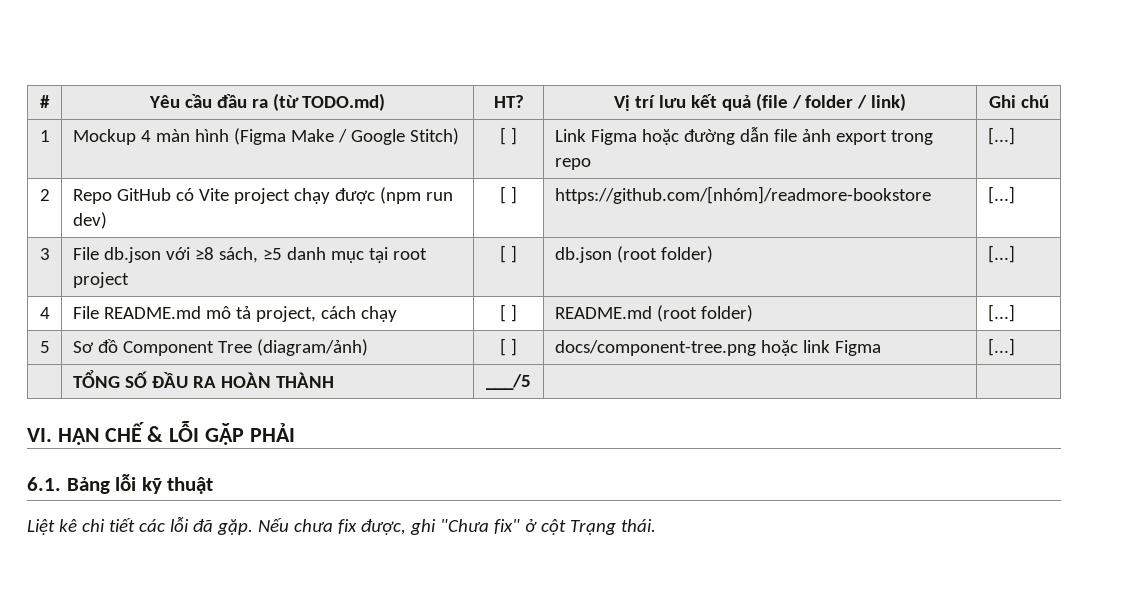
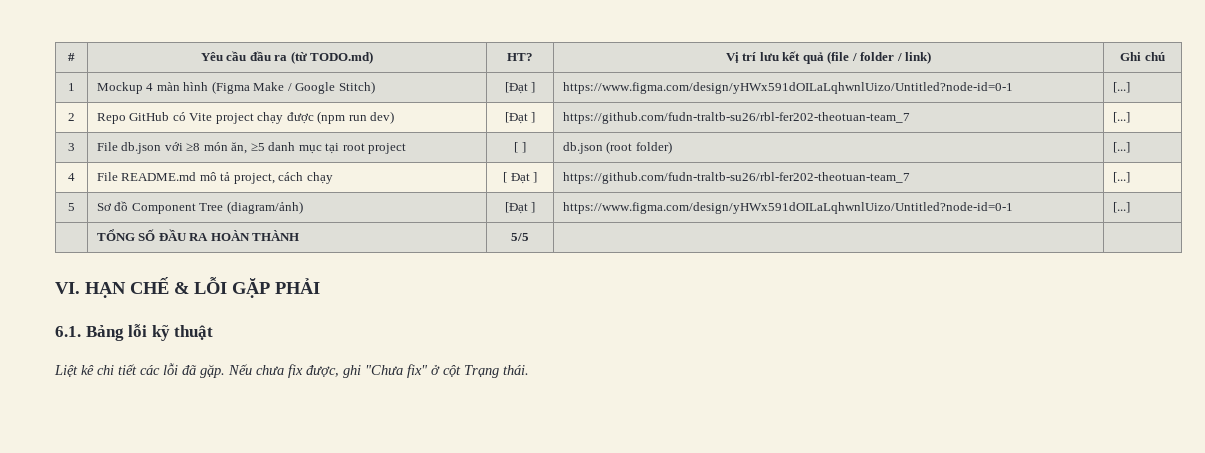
- 1 | Mockup 4 màn hình (Figma Make / Google Stitch) | [ ] | Link Figma hoặc đường dẫn file ảnh export trong repo | [...]
+ 1 | Mockup 4 màn hình (Figma Make / Google Stitch) | [Đạt ] | https://www.figma.com/design/yHWx591dOILaLqhwnlUizo/Untitled?node-id=0-1 | [...]
- 2 | Repo GitHub có Vite project chạy được (npm run dev) | [ ] | https://github.com/[nhóm]/readmore-bookstore | [...]
+ 2 | Repo GitHub có Vite project chạy được (npm run dev) | [Đạt ] | https://github.com/fudn-traltb-su26/rbl-fer202-theotuan-team_7 | [...]
- 3 | File db.json với ≥8 sách, ≥5 danh mục tại root project | [ ] | db.json (root folder) | [...]
+ 3 | File db.json với ≥8 món ăn, ≥5 danh mục tại root project | [ ] | db.json (root folder) | [...]
- 4 | File README.md mô tả project, cách chạy | [ ] | README.md (root folder) | [...]
+ 4 | File README.md mô tả project, cách chạy | [ Đạt ] | https://github.com/fudn-traltb-su26/rbl-fer202-theotuan-team_7 | [...]
- 5 | Sơ đồ Component Tree (diagram/ảnh) | [ ] | docs/component-tree.png hoặc link Figma | [...]
+ 5 | Sơ đồ Component Tree (diagram/ảnh) | [Đạt ] | https://www.figma.com/design/yHWx591dOILaLqhwnlUizo/Untitled?node-id=0-1 | [...]
- | TỔNG SỐ ĐẦU RA HOÀN THÀNH | ___/5 | |
+ | TỔNG SỐ ĐẦU RA HOÀN THÀNH | 5/5 | |

